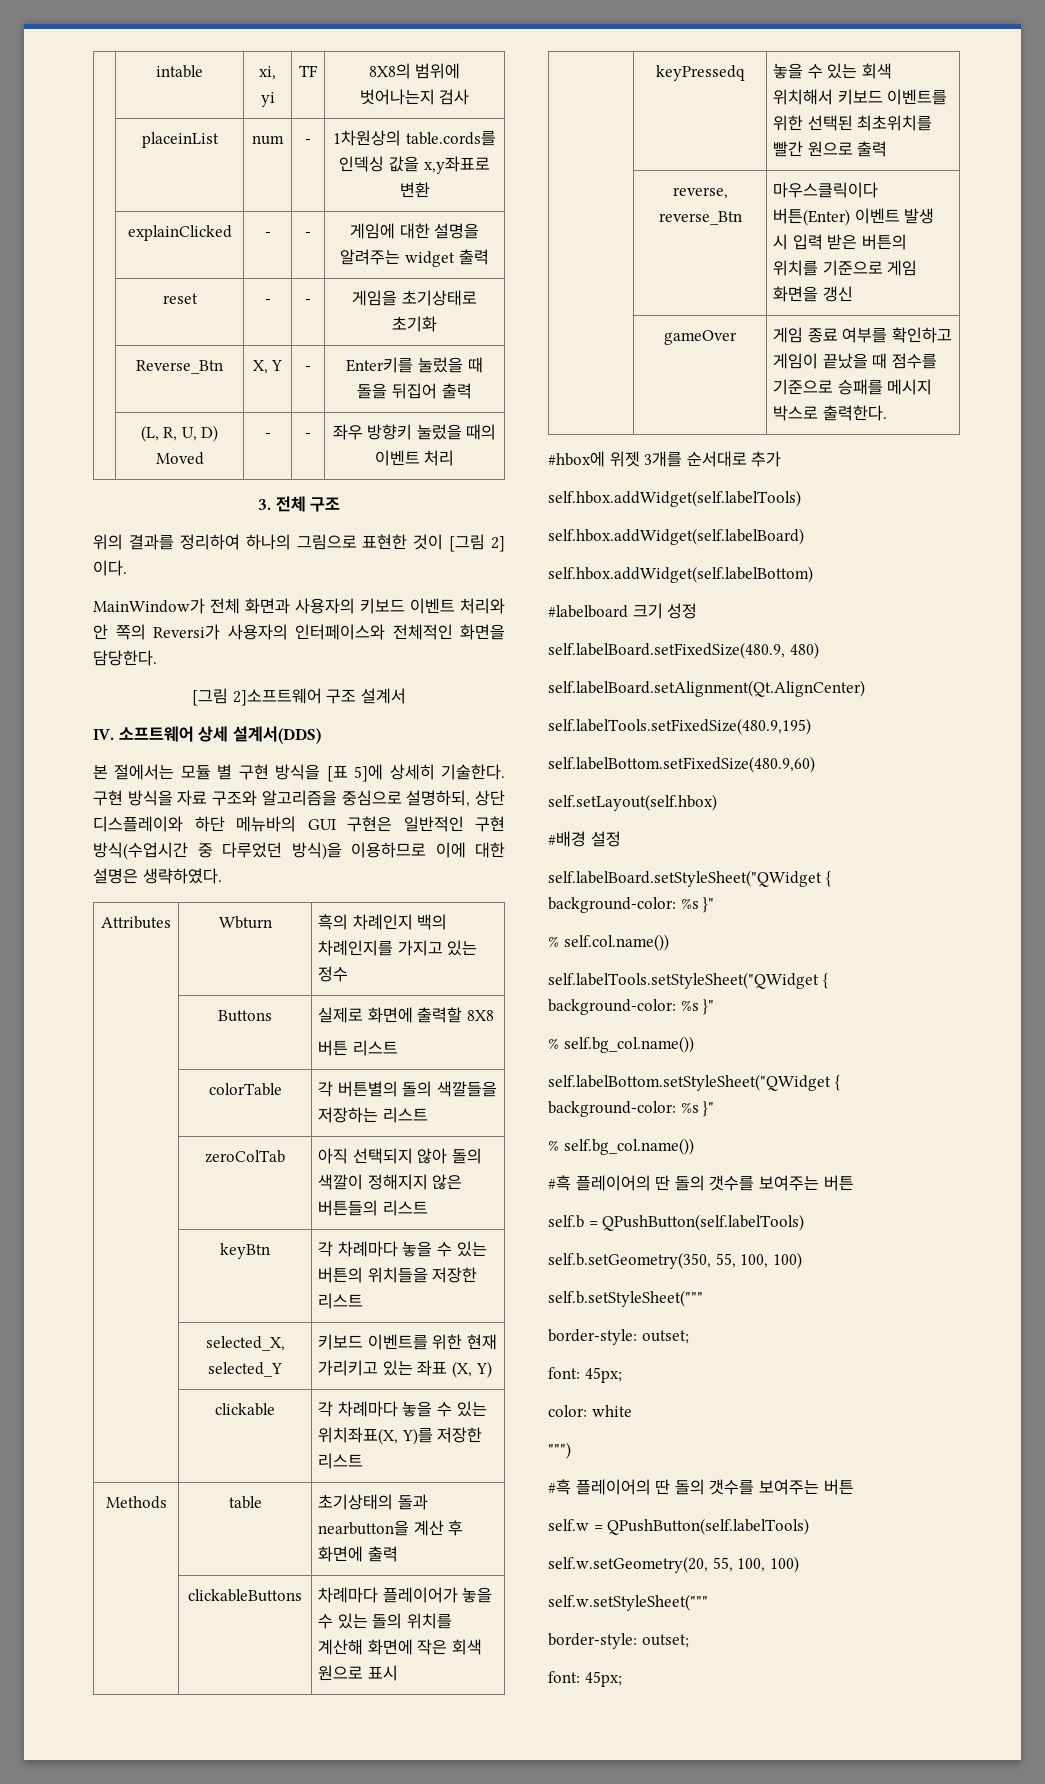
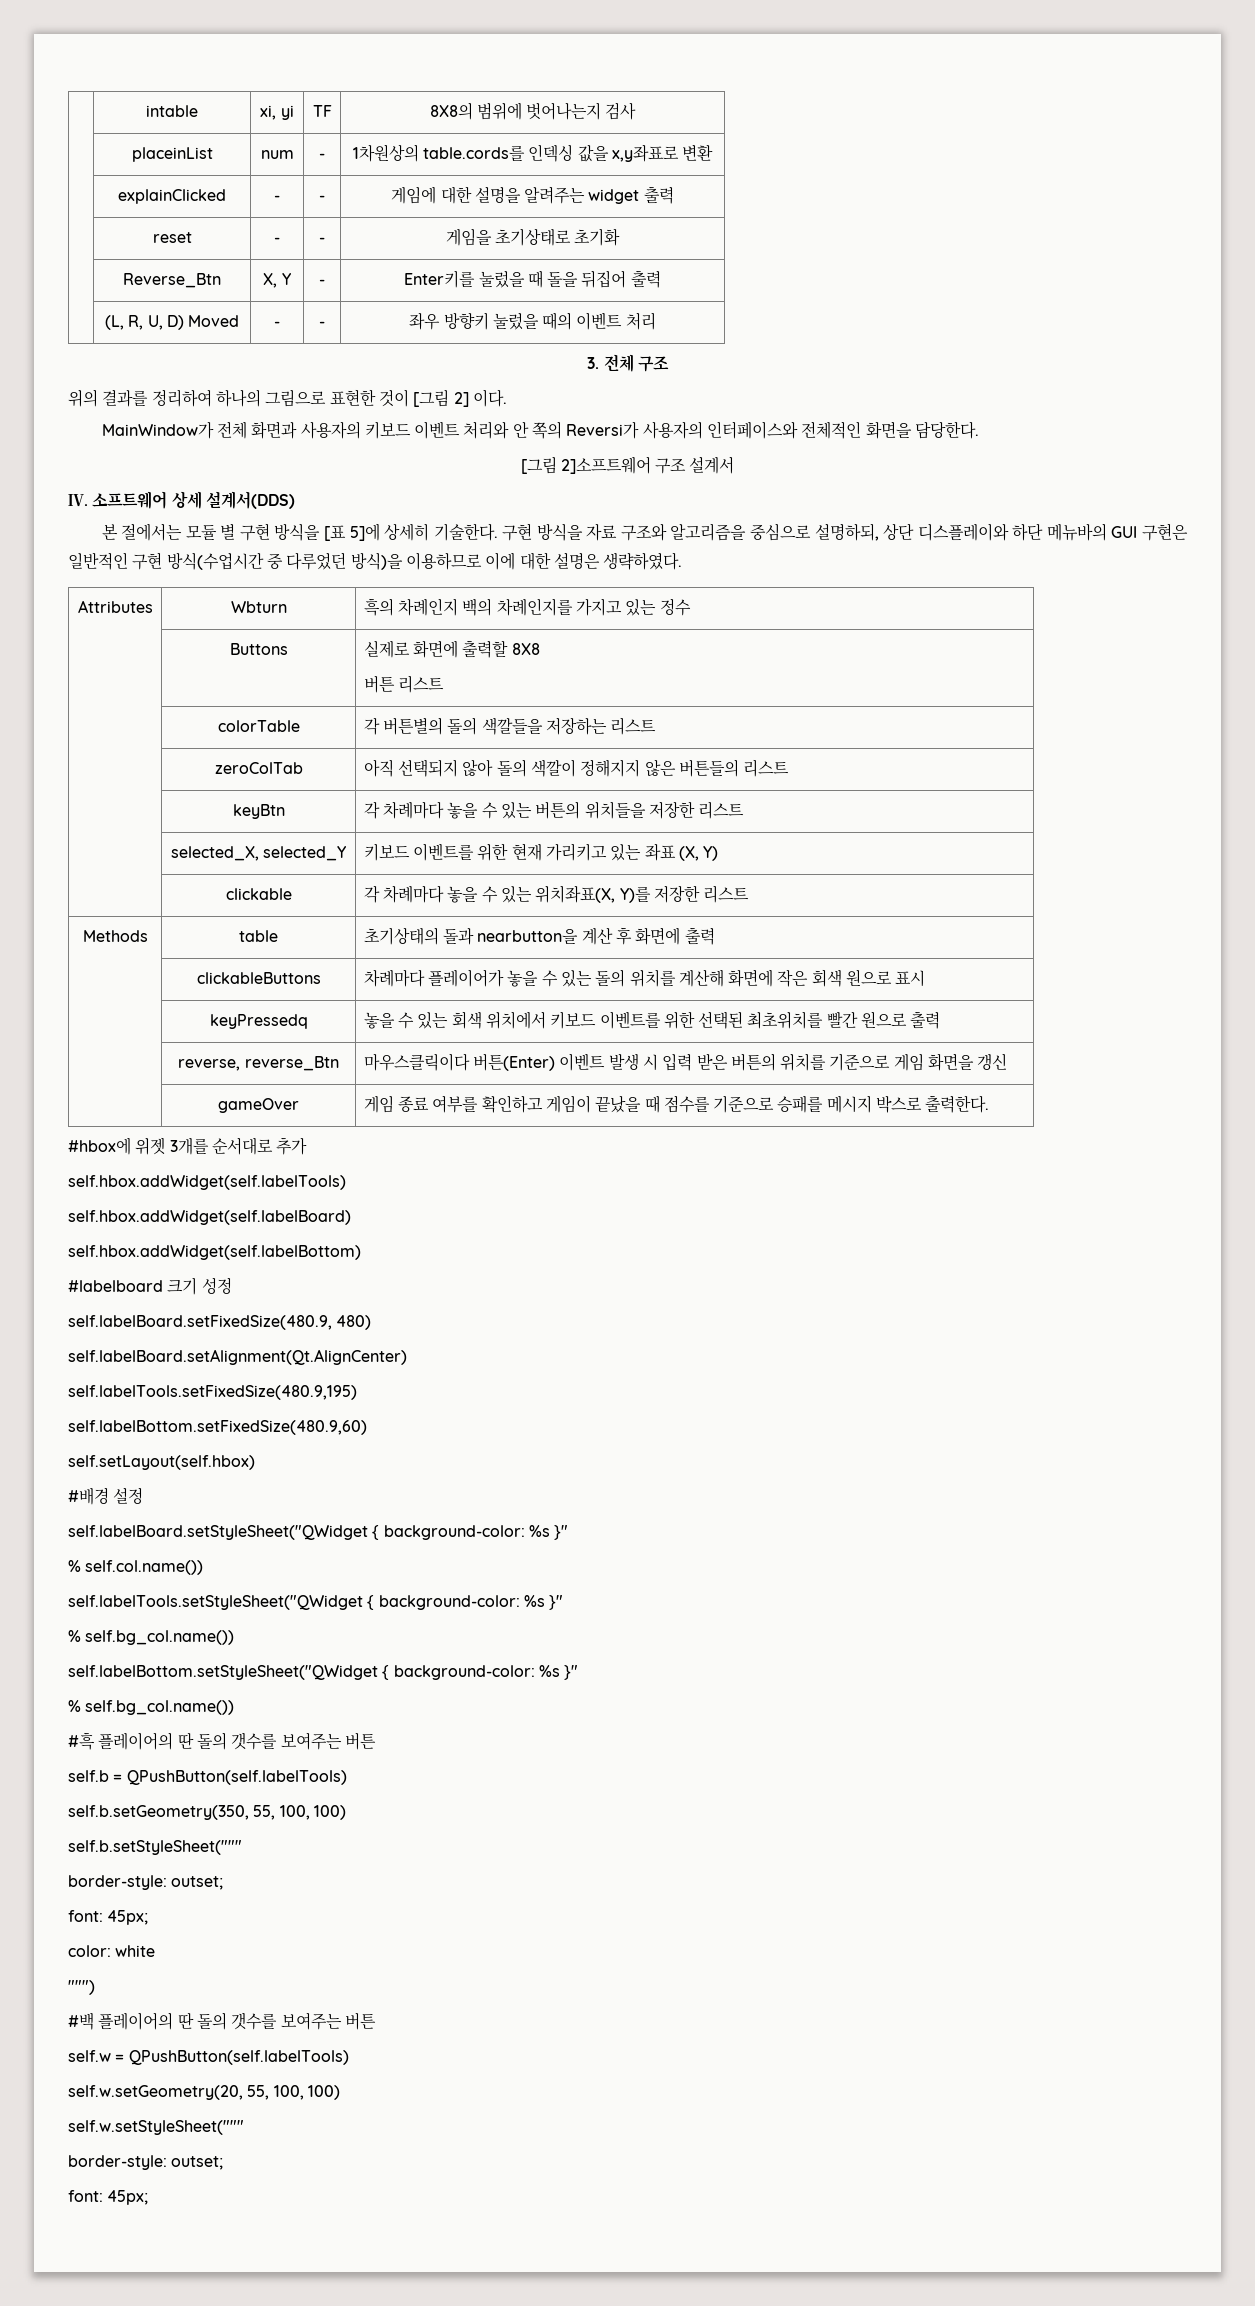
- | keyPressedq | 놓을 수 있는 회색 위치해서 키보드 이벤트를 위한 선택된 최초위치를 빨간 원으로 출력
+ | keyPressedq | 놓을 수 있는 회색 위치에서 키보드 이벤트를 위한 선택된 최초위치를 빨간 원으로 출력
  """)
- #흑 플레이어의 딴 돌의 갯수를 보여주는 버튼
+ #백 플레이어의 딴 돌의 갯수를 보여주는 버튼

